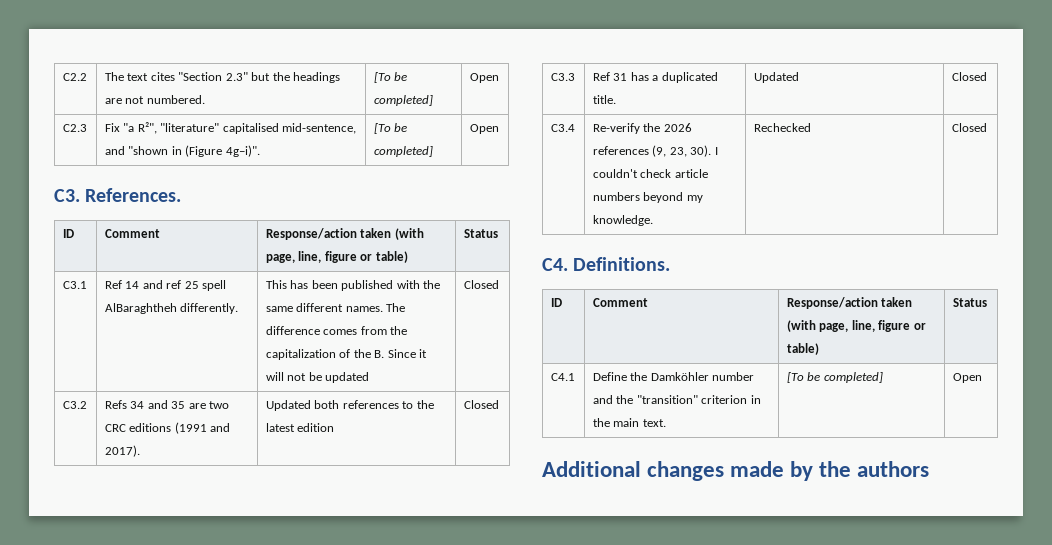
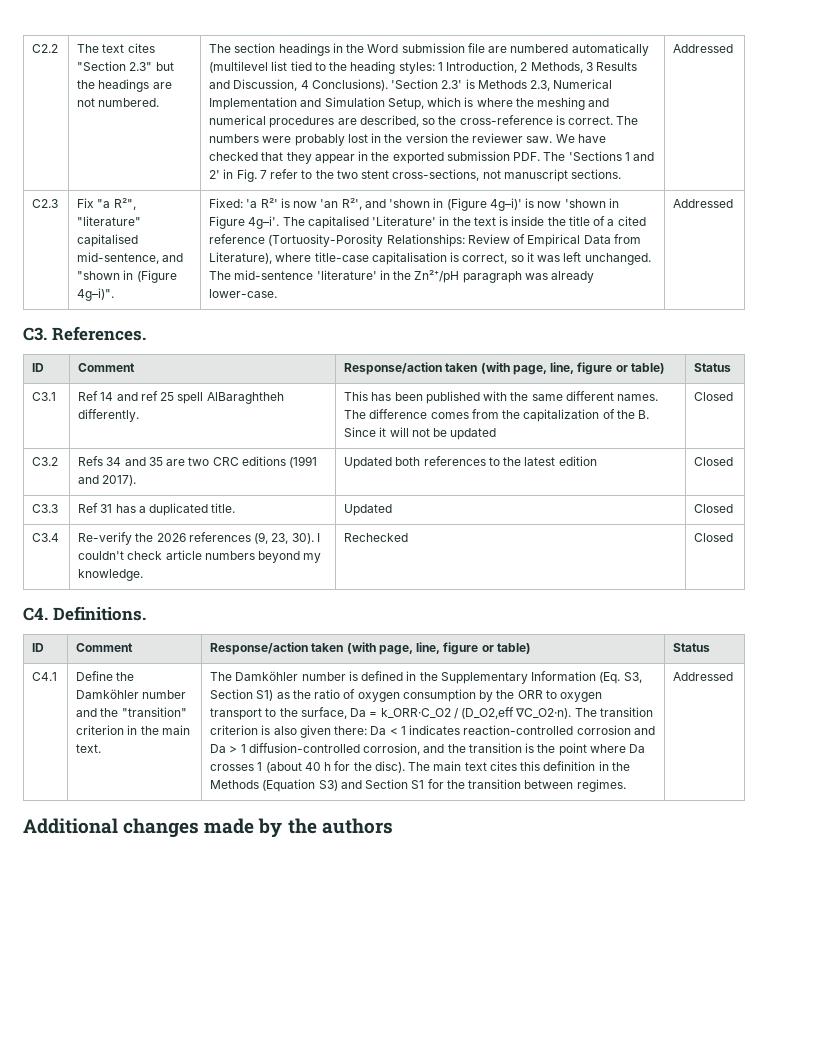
- The text cites "Section 2.3" but the headings are not numbered. | [To be completed] | Open
+ The text cites "Section 2.3" but the headings are not numbered. | The section headings in the Word submission file are numbered automatically (multilevel list tied to the heading styles: 1 Introduction, 2 Methods, 3 Results and Discussion, 4 Conclusions). 'Section 2.3' is Methods 2.3, Numerical Implementation and Simulation Setup, which is where the meshing and numerical procedures are described, so the cross-reference is correct. The numbers were probably lost in the version the reviewer saw. We have checked that they appear in the exported submission PDF. The 'Sections 1 and 2' in Fig. 7 refer to the two stent cross-sections, not manuscript sections. | Addressed
- Fix "a R²", "literature" capitalised mid-sentence, and "shown in (Figure 4g–i)". | [To be completed] | Open
+ Fix "a R²", "literature" capitalised mid-sentence, and "shown in (Figure 4g–i)". | Fixed: 'a R²' is now 'an R²', and 'shown in (Figure 4g–i)' is now 'shown in Figure 4g–i'. The capitalised 'Literature' in the text is inside the title of a cited reference (Tortuosity-Porosity Relationships: Review of Empirical Data from Literature), where title-case capitalisation is correct, so it was left unchanged. The mid-sentence 'literature' in the Zn²⁺/pH paragraph was already lower-case. | Addressed
- Define the Damköhler number and the "transition" criterion in the main text. | [To be completed] | Open
+ Define the Damköhler number and the "transition" criterion in the main text. | The Damköhler number is defined in the Supplementary Information (Eq. S3, Section S1) as the ratio of oxygen consumption by the ORR to oxygen transport to the surface, Da = k_ORR·C_O2 / (D_O2,eff ∇C_O2·n). The transition criterion is also given there: Da < 1 indicates reaction-controlled corrosion and Da > 1 diffusion-controlled corrosion, and the transition is the point where Da crosses 1 (about 40 h for the disc). The main text cites this definition in the Methods (Equation S3) and Section S1 for the transition between regimes. | Addressed

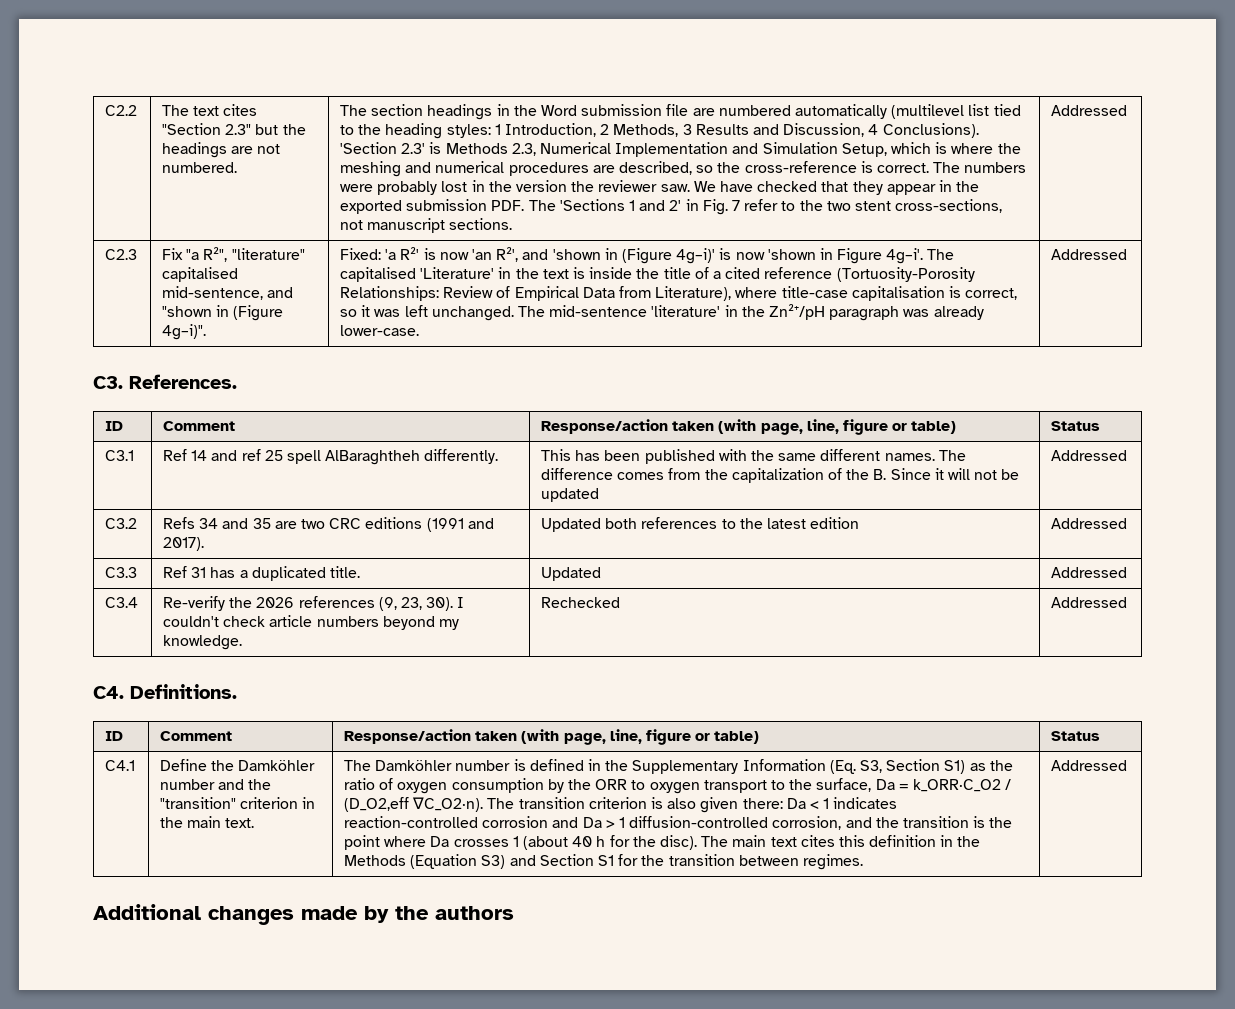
- C3.1 | Ref 14 and ref 25 spell AlBaraghtheh differently. | This has been published with the same different names. The difference comes from the capitalization of the B. Since it will not be updated | Closed
+ C3.1 | Ref 14 and ref 25 spell AlBaraghtheh differently. | This has been published with the same different names. The difference comes from the capitalization of the B. Since it will not be updated | Addressed
- C3.2 | Refs 34 and 35 are two CRC editions (1991 and 2017). | Updated both references to the latest edition | Closed
+ C3.2 | Refs 34 and 35 are two CRC editions (1991 and 2017). | Updated both references to the latest edition | Addressed
- C3.3 | Ref 31 has a duplicated title. | Updated | Closed
+ C3.3 | Ref 31 has a duplicated title. | Updated | Addressed
- C3.4 | Re-verify the 2026 references (9, 23, 30). I couldn't check article numbers beyond my knowledge. | Rechecked | Closed
+ C3.4 | Re-verify the 2026 references (9, 23, 30). I couldn't check article numbers beyond my knowledge. | Rechecked | Addressed

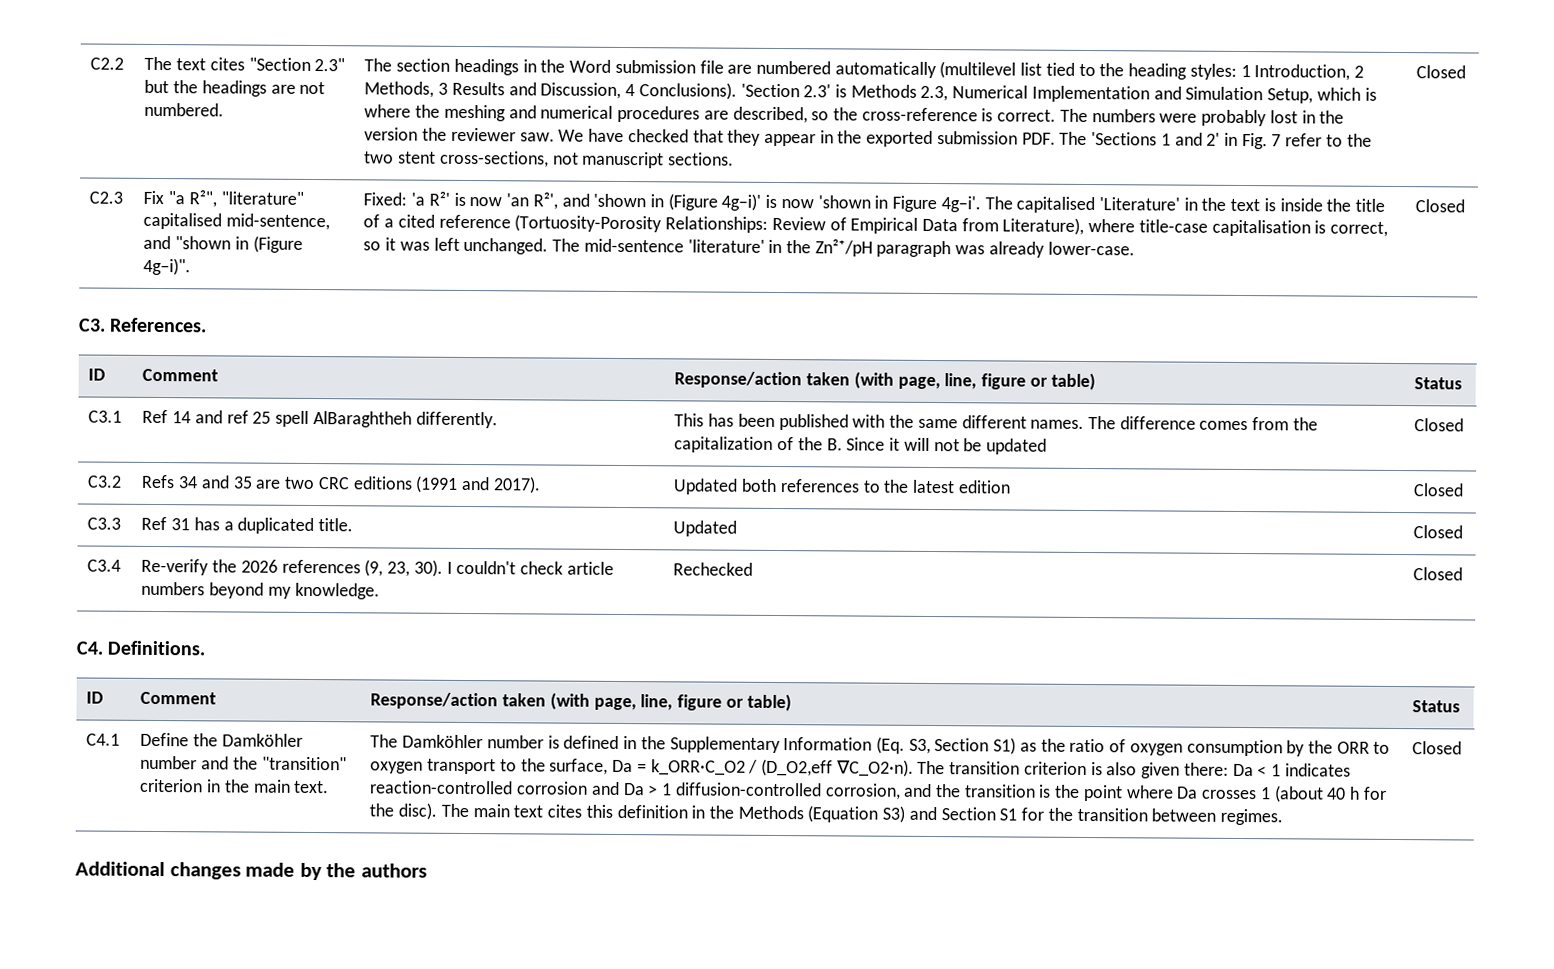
- We have checked that they appear in the exported submission PDF. The 'Sections 1 and 2' in Fig. 7 refer to the two stent cross-sections, not manuscript sections. | Addressed
+ We have checked that they appear in the exported submission PDF. The 'Sections 1 and 2' in Fig. 7 refer to the two stent cross-sections, not manuscript sections. | Closed
- The mid-sentence 'literature' in the Zn²⁺/pH paragraph was already lower-case. | Addressed
+ The mid-sentence 'literature' in the Zn²⁺/pH paragraph was already lower-case. | Closed
- C3.1 | Ref 14 and ref 25 spell AlBaraghtheh differently. | This has been published with the same different names. The difference comes from the capitalization of the B. Since it will not be updated | Addressed
+ C3.1 | Ref 14 and ref 25 spell AlBaraghtheh differently. | This has been published with the same different names. The difference comes from the capitalization of the B. Since it will not be updated | Closed
- C3.2 | Refs 34 and 35 are two CRC editions (1991 and 2017). | Updated both references to the latest edition | Addressed
+ C3.2 | Refs 34 and 35 are two CRC editions (1991 and 2017). | Updated both references to the latest edition | Closed
- C3.3 | Ref 31 has a duplicated title. | Updated | Addressed
+ C3.3 | Ref 31 has a duplicated title. | Updated | Closed
- C3.4 | Re-verify the 2026 references (9, 23, 30). I couldn't check article numbers beyond my knowledge. | Rechecked | Addressed
+ C3.4 | Re-verify the 2026 references (9, 23, 30). I couldn't check article numbers beyond my knowledge. | Rechecked | Closed
- The main text cites this definition in the Methods (Equation S3) and Section S1 for the transition between regimes. | Addressed
+ The main text cites this definition in the Methods (Equation S3) and Section S1 for the transition between regimes. | Closed

